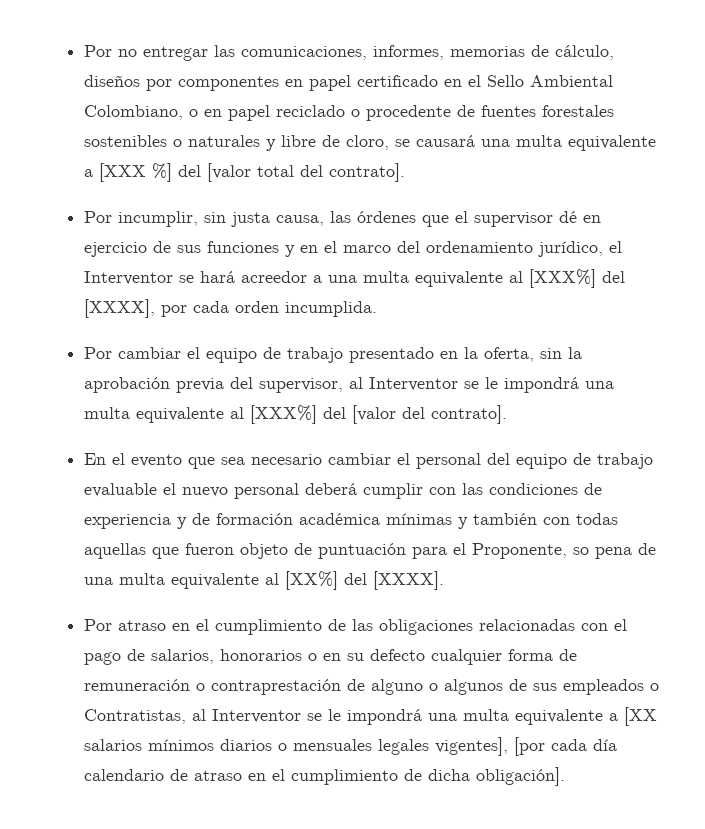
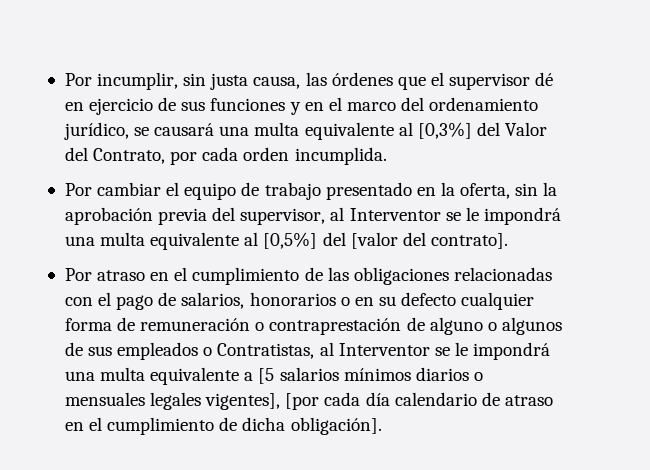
- Por no entregar las comunicaciones, informes, memorias de cálculo, diseños por componentes en papel certificado en el Sello Ambiental Colombiano, o en papel reciclado o procedente de fuentes forestales sostenibles o naturales y libre de cloro, se causará una multa equivalente a [XXX %] del [valor total del contrato].
- Por incumplir, sin justa causa, las órdenes que el supervisor dé en ejercicio de sus funciones y en el marco del ordenamiento jurídico, el Interventor se hará acreedor a una multa equivalente al [XXX%] del [XXXX], por cada orden incumplida.
+ Por incumplir, sin justa causa, las órdenes que el supervisor dé en ejercicio de sus funciones y en el marco del ordenamiento jurídico, se causará una multa equivalente al [0,3%] del Valor del Contrato, por cada orden incumplida.
- Por cambiar el equipo de trabajo presentado en la oferta, sin la aprobación previa del supervisor, al Interventor se le impondrá una multa equivalente al [XXX%] del [valor del contrato].
+ Por cambiar el equipo de trabajo presentado en la oferta, sin la aprobación previa del supervisor, al Interventor se le impondrá una multa equivalente al [0,5%] del [valor del contrato].
- En el evento que sea necesario cambiar el personal del equipo de trabajo evaluable el nuevo personal deberá cumplir con las condiciones de experiencia y de formación académica mínimas y también con todas aquellas que fueron objeto de puntuación para el Proponente, so pena de una multa equivalente al [XX%] del [XXXX].
- Por atraso en el cumplimiento de las obligaciones relacionadas con el pago de salarios, honorarios o en su defecto cualquier forma de remuneración o contraprestación de alguno o algunos de sus empleados o Contratistas, al Interventor se le impondrá una multa equivalente a [XX salarios mínimos diarios o mensuales legales vigentes], [por cada día calendario de atraso en el cumplimiento de dicha obligación].
+ Por atraso en el cumplimiento de las obligaciones relacionadas con el pago de salarios, honorarios o en su defecto cualquier forma de remuneración o contraprestación de alguno o algunos de sus empleados o Contratistas, al Interventor se le impondrá una multa equivalente a [5 salarios mínimos diarios o mensuales legales vigentes], [por cada día calendario de atraso en el cumplimiento de dicha obligación].

